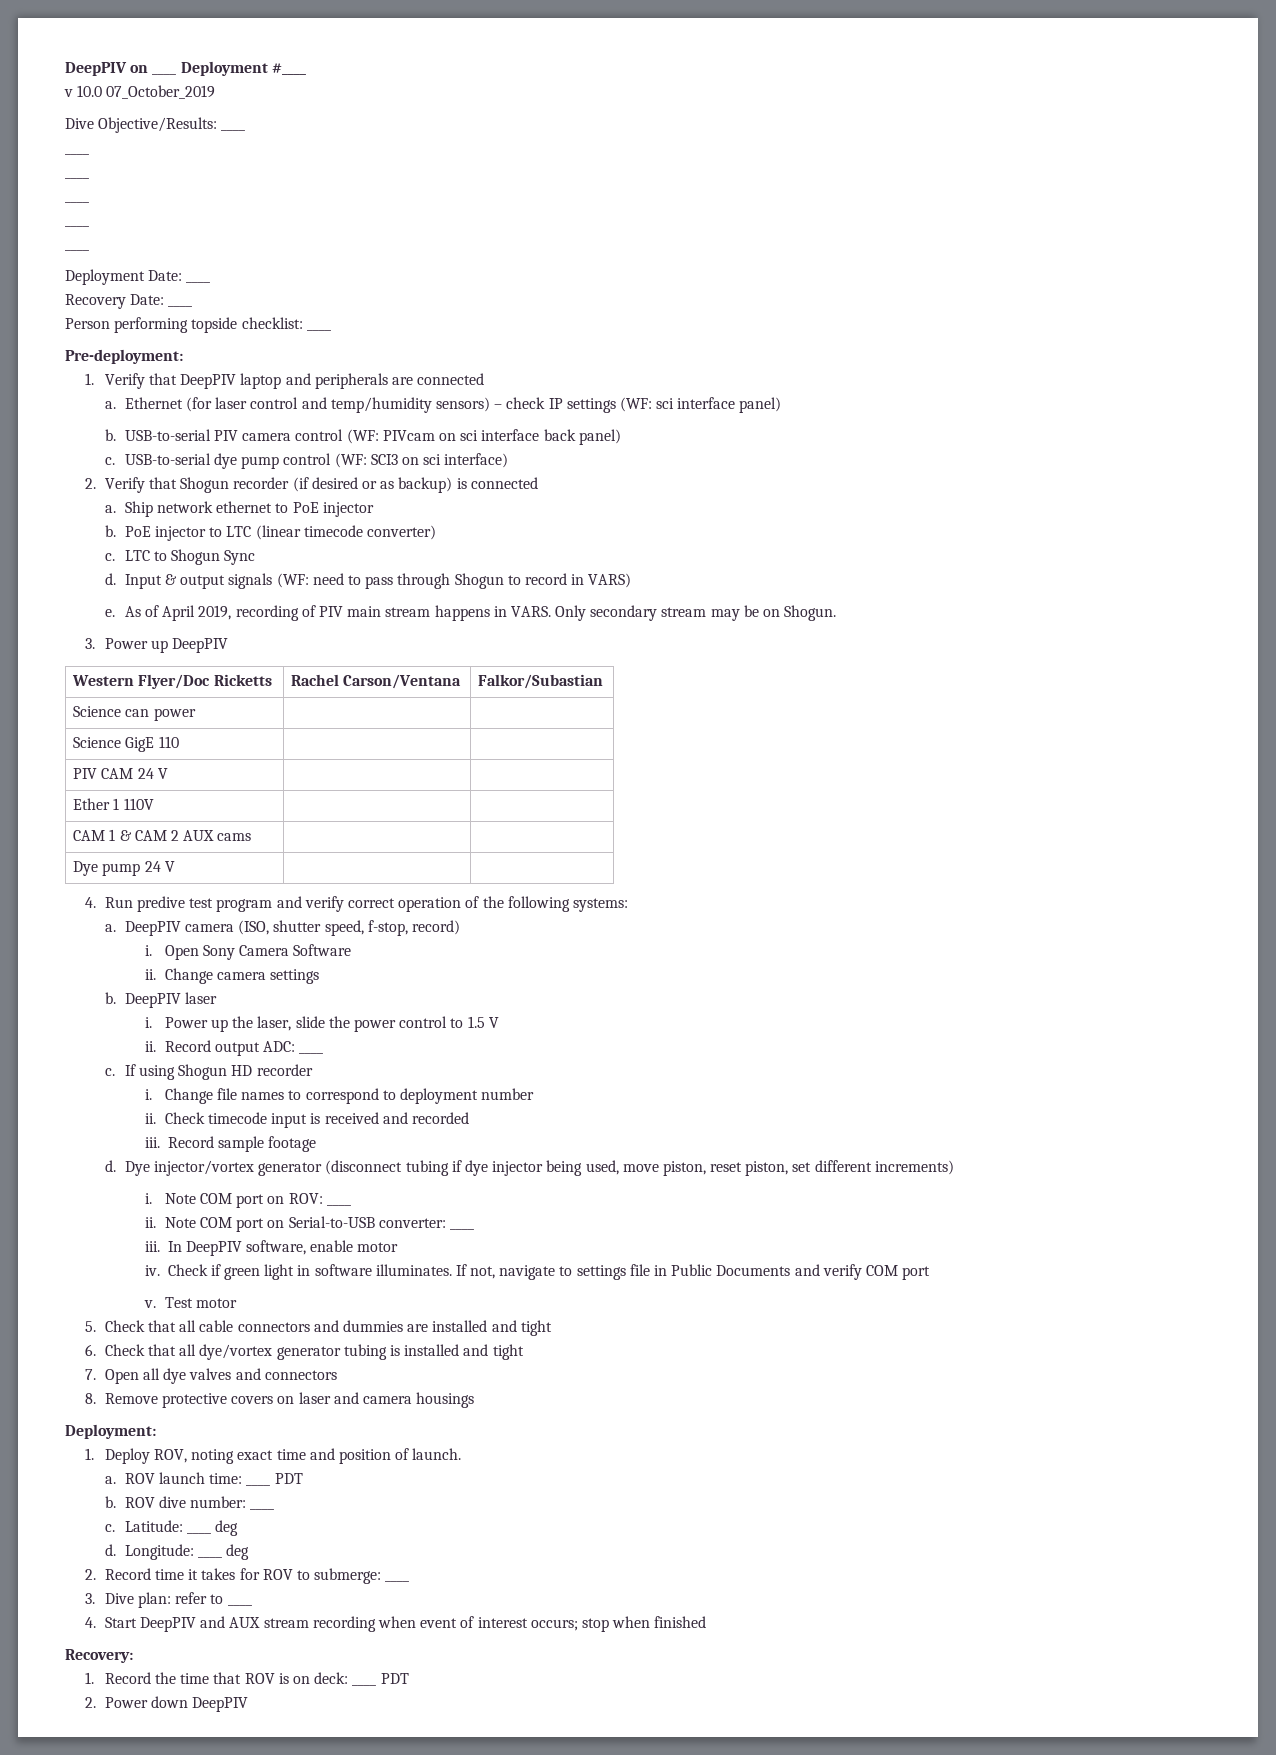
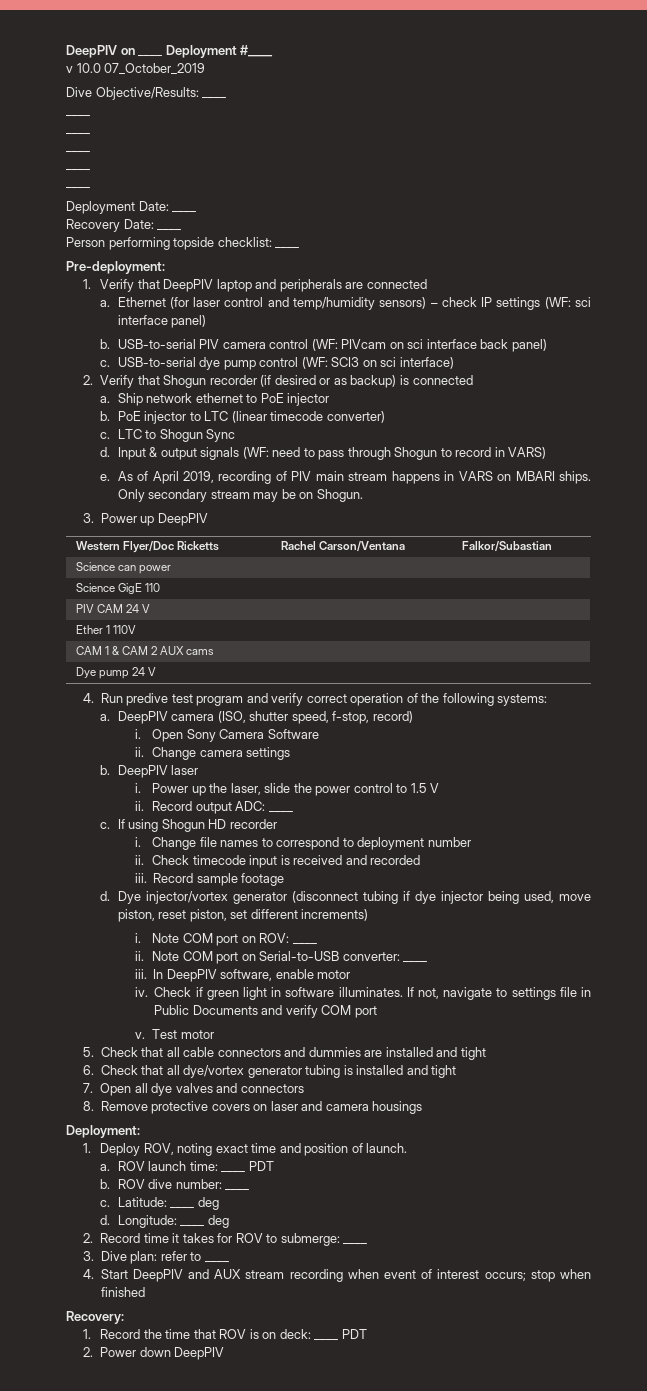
- As of April 2019, recording of PIV main stream happens in VARS.
+ As of April 2019, recording of PIV main stream happens in VARS on MBARI ships.

